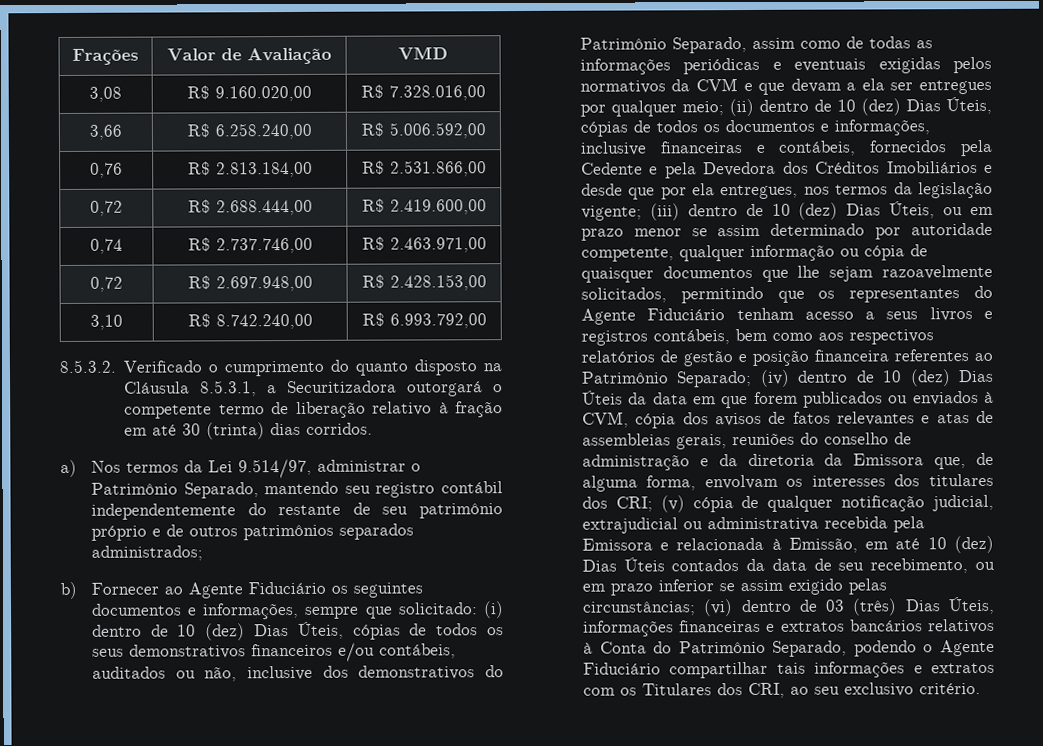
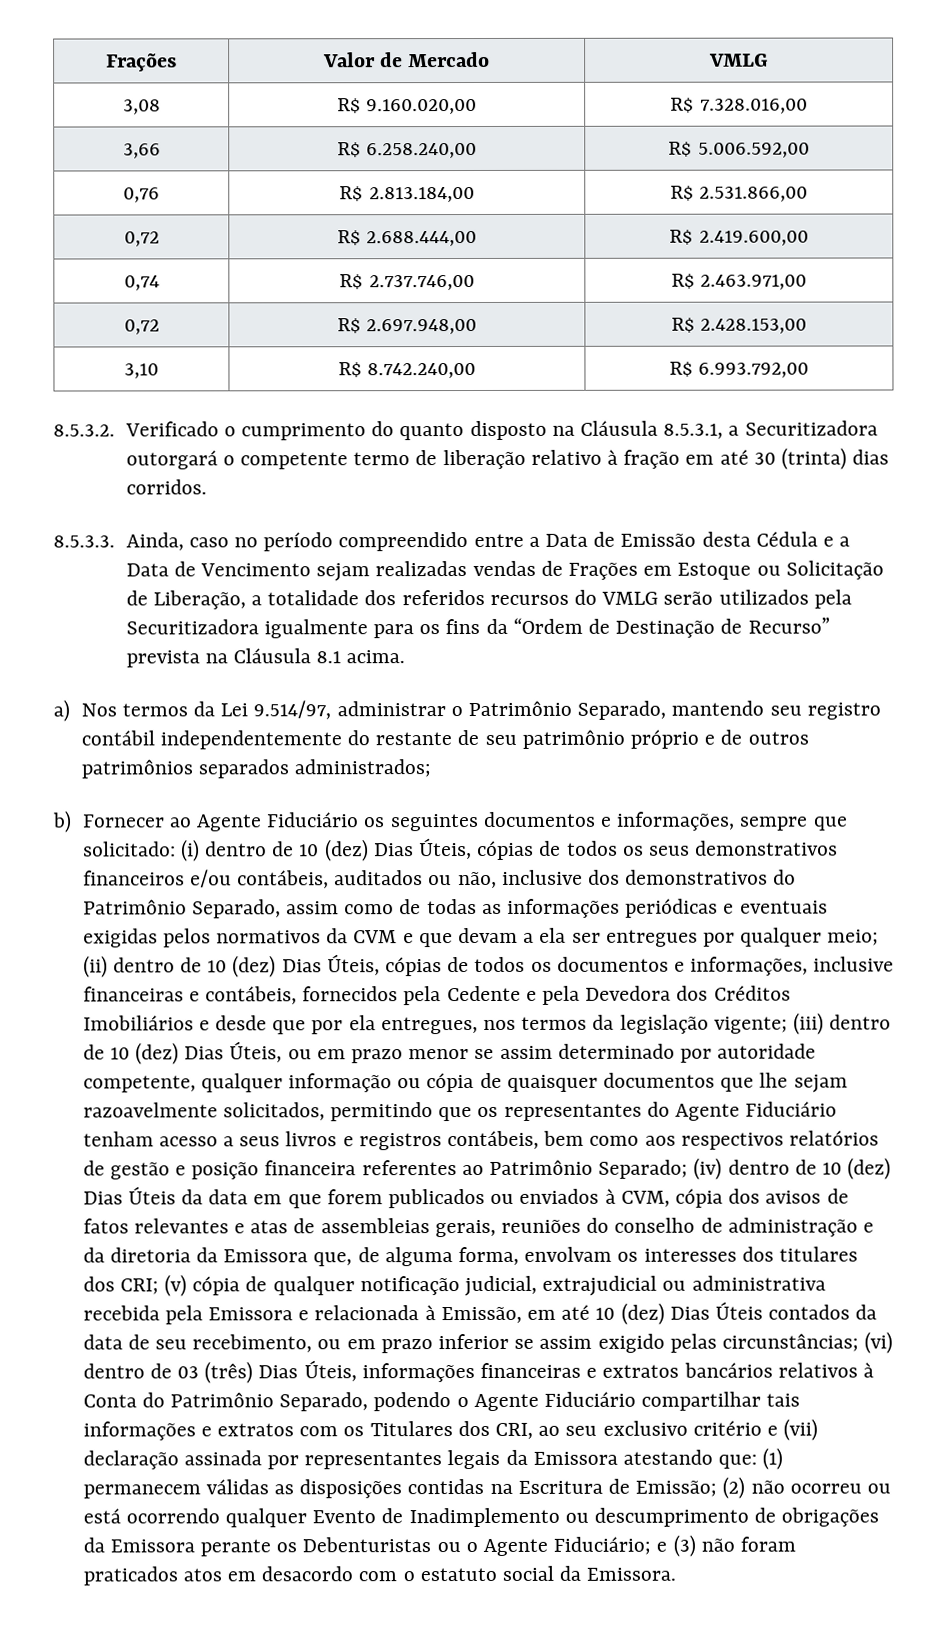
- Frações | Valor de Avaliação | VMD
+ Frações | Valor de Mercado | VMLG
+ 8.5.3.3. Ainda, caso no período compreendido entre a Data de Emissão desta Cédula e a Data de Vencimento sejam realizadas vendas de Frações em Estoque ou Solicitação de Liberação, a totalidade dos referidos recursos do VMLG serão utilizados pela Securitizadora igualmente para os fins da “Ordem de Destinação de Recurso” prevista na Cláusula 8.1 acima.
- (vi) dentro de 03 (três) Dias Úteis, informações financeiras e extratos bancários relativos à Conta do Patrimônio Separado, podendo o Agente Fiduciário compartilhar tais informações e extratos com os Titulares dos CRI, ao seu exclusivo critério.
+ (vi) dentro de 03 (três) Dias Úteis, informações financeiras e extratos bancários relativos à Conta do Patrimônio Separado, podendo o Agente Fiduciário compartilhar tais informações e extratos com os Titulares dos CRI, ao seu exclusivo critério e (vii) declaração assinada por representantes legais da Emissora atestando que: (1) permanecem válidas as disposições contidas na Escritura de Emissão; (2) não ocorreu ou está ocorrendo qualquer Evento de Inadimplemento ou descumprimento de obrigações da Emissora perante os Debenturistas ou o Agente Fiduciário; e (3) não foram praticados atos em desacordo com o estatuto social da Emissora.

